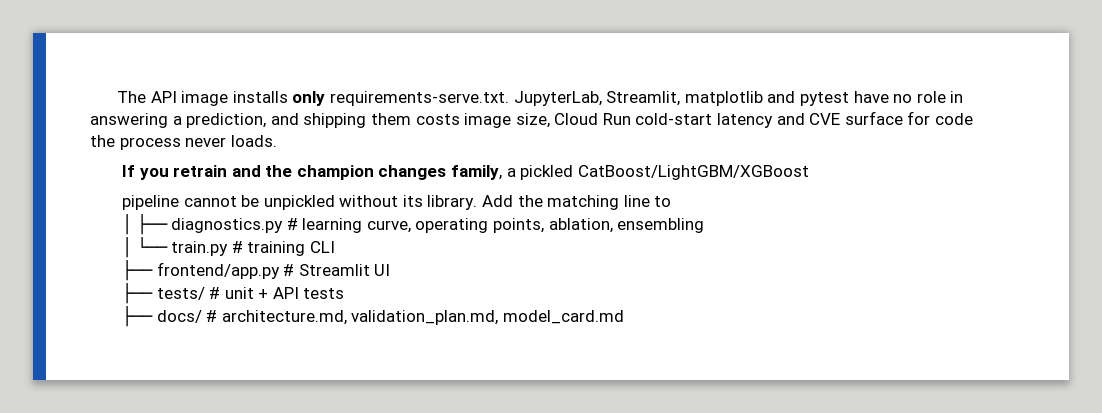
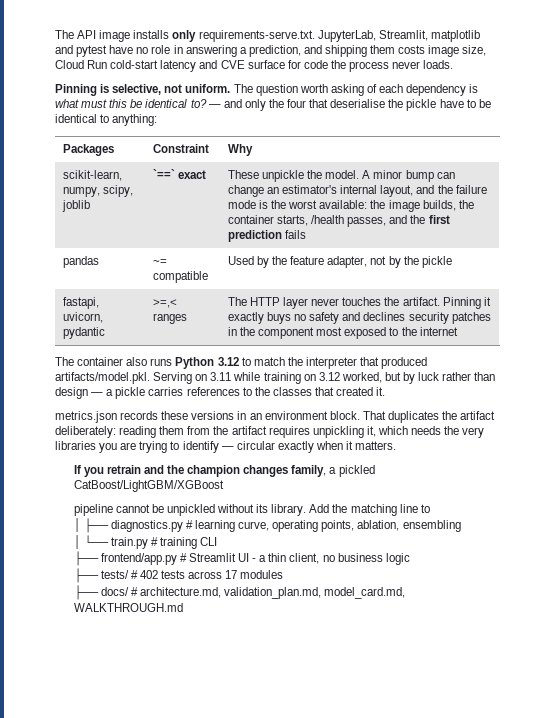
+ Pinning is selective, not uniform. The question worth asking of each dependency is what must this be identical to? — and only the four that deserialise the pickle have to be identical to anything:
+ Packages | Constraint | Why
+ scikit-learn, numpy, scipy, joblib | `==` exact | These unpickle the model. A minor bump can change an estimator's internal layout, and the failure mode is the worst available: the image builds, the container starts, /health passes, and the first prediction fails
+ pandas | ~= compatible | Used by the feature adapter, not by the pickle
+ fastapi, uvicorn, pydantic | >=,< ranges | The HTTP layer never touches the artifact. Pinning it exactly buys no safety and declines security patches in the component most exposed to the internet
+ The container also runs Python 3.12 to match the interpreter that produced artifacts/model.pkl. Serving on 3.11 while training on 3.12 worked, but by luck rather than design — a pickle carries references to the classes that created it.
+ metrics.json records these versions in an environment block. That duplicates the artifact deliberately: reading them from the artifact requires unpickling it, which needs the very libraries you are trying to identify — circular exactly when it matters.
- ├── frontend/app.py # Streamlit UI
- ├── tests/ # unit + API tests
+ ├── frontend/app.py # Streamlit UI - a thin client, no business logic
+ ├── tests/ # 402 tests across 17 modules
- ├── docs/ # architecture.md, validation_plan.md, model_card.md
+ ├── docs/ # architecture.md, validation_plan.md, model_card.md, WALKTHROUGH.md

